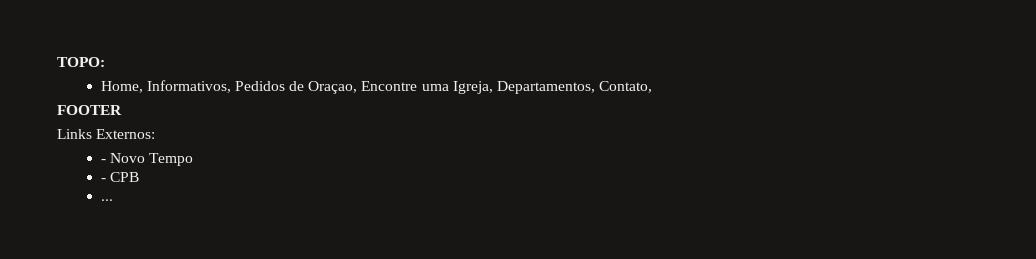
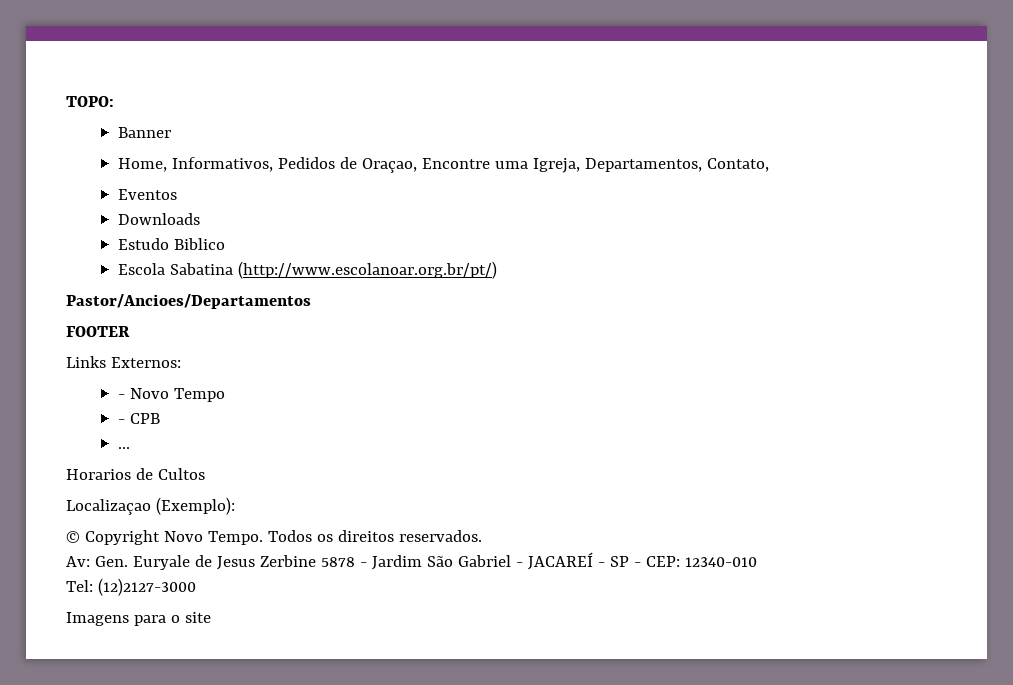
+ Banner
+ Eventos
+ Downloads
+ Estudo Biblico
+ Escola Sabatina (http://www.escolanoar.org.br/pt/)
+ Pastor/Ancioes/Departamentos
+ Horarios de Cultos
+ Localizaçao (Exemplo):
+ © Copyright Novo Tempo. Todos os direitos reservados.
+ Av: Gen. Euryale de Jesus Zerbine 5878 - Jardim São Gabriel - JACAREÍ - SP - CEP: 12340-010
+ Tel: (12)2127-3000
+ Imagens para o site

